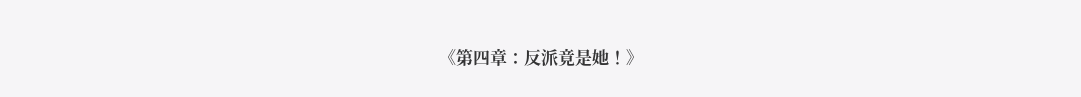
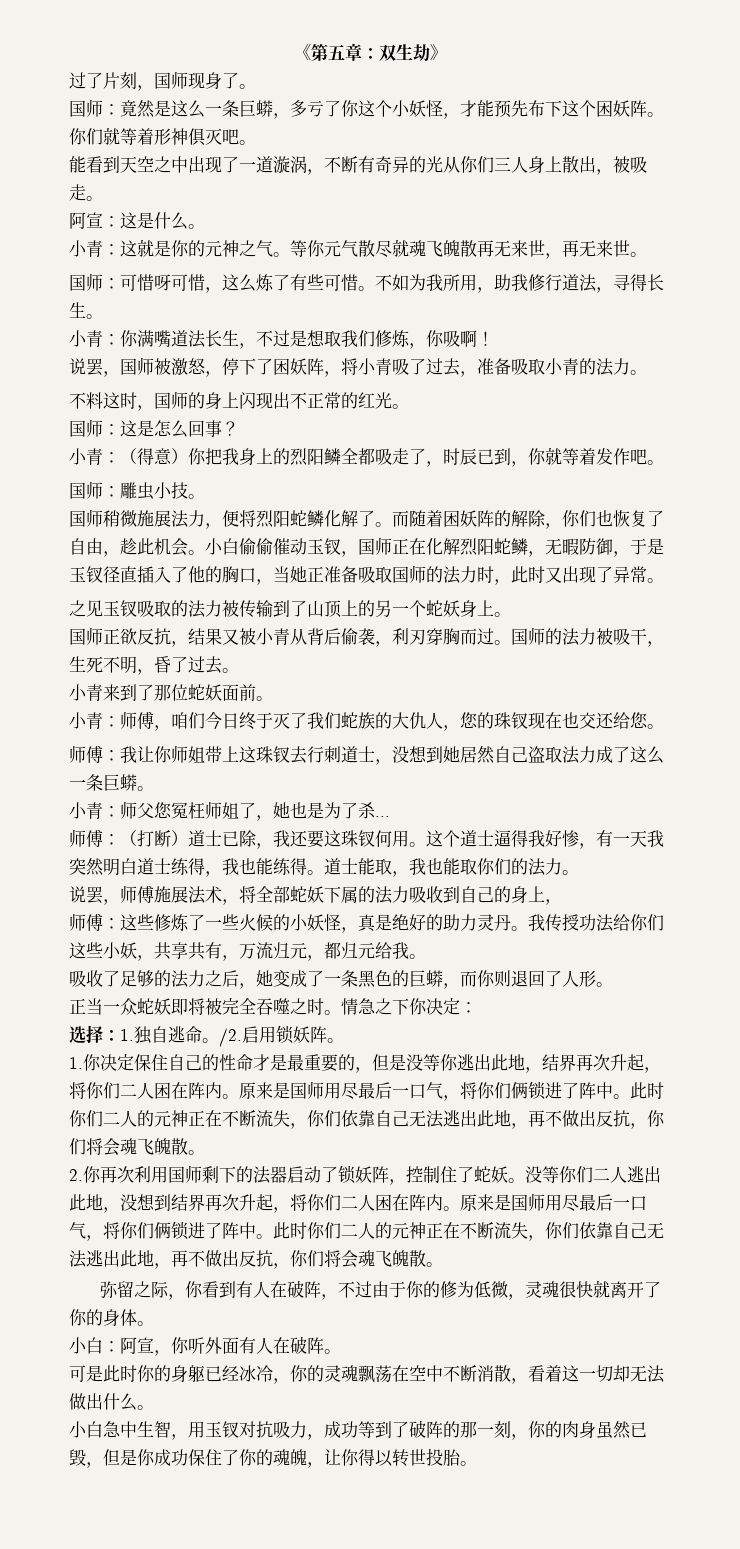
- 《第四章：反派竟是她！》
+ 《第五章：双生劫》
+ 过了片刻，国师现身了。
+ 国师：竟然是这么一条巨蟒，多亏了你这个小妖怪，才能预先布下这个困妖阵。你们就等着形神俱灭吧。
+ 能看到天空之中出现了一道漩涡，不断有奇异的光从你们三人身上散出，被吸走。
+ 阿宣：这是什么。
+ 小青：这就是你的元神之气。等你元气散尽就魂飞魄散再无来世，再无来世。
+ 国师：可惜呀可惜，这么炼了有些可惜。不如为我所用，助我修行道法，寻得长生。
+ 小青：你满嘴道法长生，不过是想取我们修炼，你吸啊！
+ 说罢，国师被激怒，停下了困妖阵，将小青吸了过去，准备吸取小青的法力。
+ 不料这时，国师的身上闪现出不正常的红光。
+ 国师：这是怎么回事？
+ 小青：（得意）你把我身上的烈阳鳞全都吸走了，时辰已到，你就等着发作吧。
+ 国师：雕虫小技。
+ 国师稍微施展法力，便将烈阳蛇鳞化解了。而随着困妖阵的解除，你们也恢复了自由，趁此机会。小白偷偷催动玉钗，国师正在化解烈阳蛇鳞，无暇防御，于是玉钗径直插入了他的胸口，当她正准备吸取国师的法力时，此时又出现了异常。
+ 之见玉钗吸取的法力被传输到了山顶上的另一个蛇妖身上。
+ 国师正欲反抗，结果又被小青从背后偷袭，利刃穿胸而过。国师的法力被吸干，生死不明，昏了过去。
+ 小青来到了那位蛇妖面前。
+ 小青：师傅，咱们今日终于灭了我们蛇族的大仇人，您的珠钗现在也交还给您。
+ 师傅：我让你师姐带上这珠钗去行刺道士，没想到她居然自己盗取法力成了这么一条巨蟒。
+ 小青：师父您冤枉师姐了，她也是为了杀...
+ 师傅：（打断）道士已除，我还要这珠钗何用。这个道士逼得我好惨，有一天我突然明白道士练得，我也能练得。道士能取，我也能取你们的法力。
+ 说罢，师傅施展法术，将全部蛇妖下属的法力吸收到自己的身上，
+ 师傅：这些修炼了一些火候的小妖怪，真是绝好的助力灵丹。我传授功法给你们这些小妖，共享共有，万流归元，都归元给我。
+ 吸收了足够的法力之后，她变成了一条黑色的巨蟒，而你则退回了人形。
+ 正当一众蛇妖即将被完全吞噬之时。情急之下你决定：
+ 选择：1.独自逃命。/2.启用锁妖阵。
+ 1.你决定保住自己的性命才是最重要的，但是没等你逃出此地，结界再次升起，将你们二人困在阵内。原来是国师用尽最后一口气，将你们俩锁进了阵中。此时你们二人的元神正在不断流失，你们依靠自己无法逃出此地，再不做出反抗，你们将会魂飞魄散。
+ 2.你再次利用国师剩下的法器启动了锁妖阵，控制住了蛇妖。没等你们二人逃出此地，没想到结界再次升起，将你们二人困在阵内。原来是国师用尽最后一口气，将你们俩锁进了阵中。此时你们二人的元神正在不断流失，你们依靠自己无法逃出此地，再不做出反抗，你们将会魂飞魄散。
+ 弥留之际，你看到有人在破阵，不过由于你的修为低微，灵魂很快就离开了你的身体。
+ 小白：阿宣，你听外面有人在破阵。
+ 可是此时你的身躯已经冰冷，你的灵魂飘荡在空中不断消散，看着这一切却无法做出什么。
+ 小白急中生智，用玉钗对抗吸力，成功等到了破阵的那一刻，你的肉身虽然已毁，但是你成功保住了你的魂魄，让你得以转世投胎。

